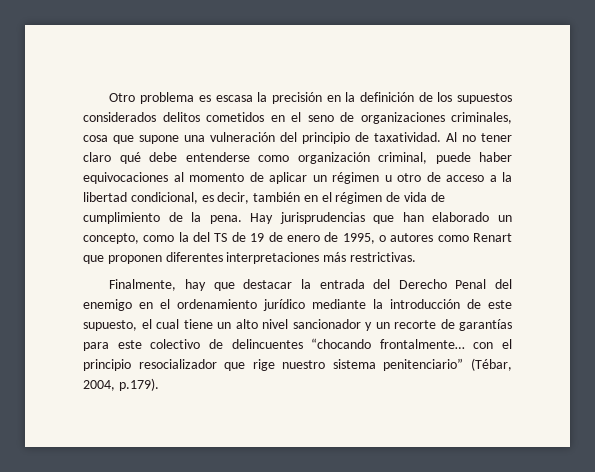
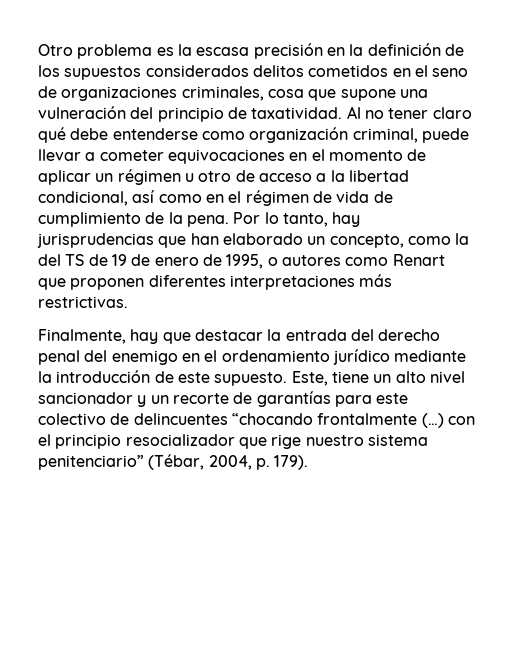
- Otro problema es escasa la precisión en la definición de los supuestos considerados delitos cometidos en el seno de organizaciones criminales, cosa que supone una vulneración del principio de taxatividad.
+ Otro problema es la escasa precisión en la definición de los supuestos considerados delitos cometidos en el seno de organizaciones criminales, cosa que supone una vulneración del principio de taxatividad.
- Al no tener claro qué debe entenderse como organización criminal, puede haber equivocaciones al momento de aplicar un régimen u otro de acceso a la libertad condicional, es decir, también en el régimen de vida de cumplimiento de la pena.
+ Al no tener claro qué debe entenderse como organización criminal, puede llevar a cometer equivocaciones en el momento de aplicar un régimen u otro de acceso a la libertad condicional, así como en el régimen de vida de cumplimiento de la pena.
- Hay jurisprudencias que han elaborado un concepto, como la del TS de 19 de enero de 1995, o autores como Renart que proponen diferentes interpretaciones más restrictivas.
+ Por lo tanto, hay jurisprudencias que han elaborado un concepto, como la del TS de 19 de enero de 1995, o autores como Renart que proponen diferentes interpretaciones más restrictivas.
- Finalmente, hay que destacar la entrada del Derecho Penal del enemigo en el ordenamiento jurídico mediante la introducción de este supuesto, el cual tiene un alto nivel sancionador y un recorte de garantías para este colectivo de delincuentes “chocando frontalmente… con el principio resocializador que rige nuestro sistema penitenciario” (Tébar, 2004, p.179).
+ Finalmente, hay que destacar la entrada del derecho penal del enemigo en el ordenamiento jurídico mediante la introducción de este supuesto. Este, tiene un alto nivel sancionador y un recorte de garantías para este colectivo de delincuentes “chocando frontalmente (…) con el principio resocializador que rige nuestro sistema penitenciario” (Tébar, 2004, p. 179).

